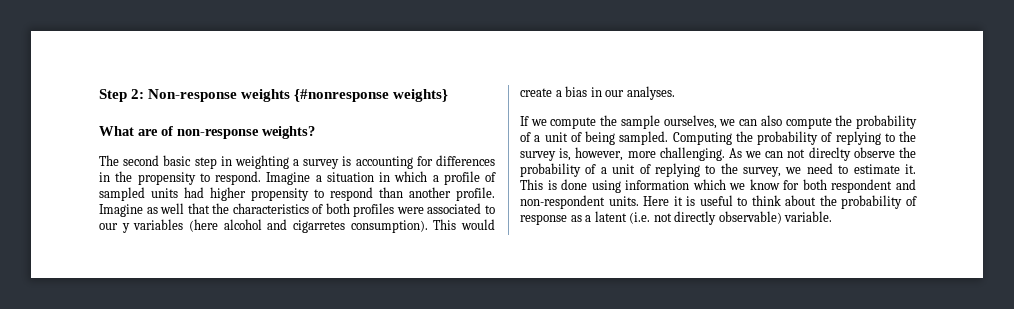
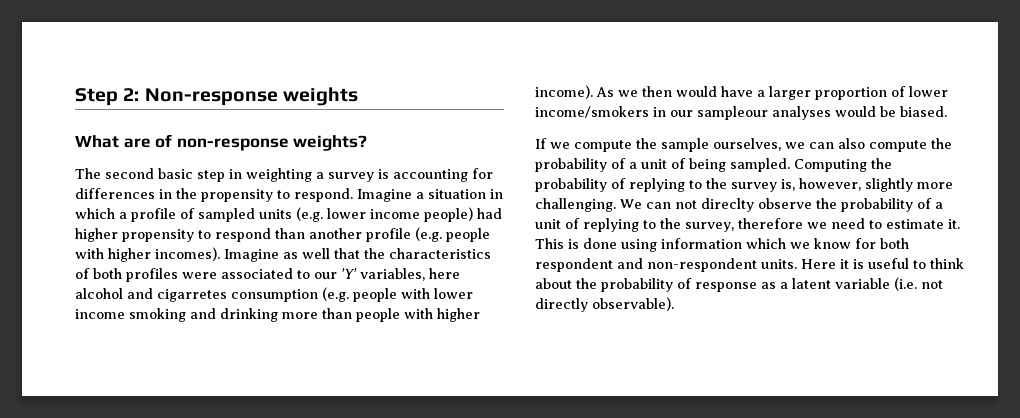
- Step 2: Non-response weights {#nonresponse weights}
+ Step 2: Non-response weights
- Imagine a situation in which a profile of sampled units had higher propensity to respond than another profile.
+ Imagine a situation in which a profile of sampled units (e.g. lower income people) had higher propensity to respond than another profile (e.g. people with higher incomes).
- Imagine as well that the characteristics of both profiles were associated to our y variables (here alcohol and cigarretes consumption). This would create a bias in our analyses.
+ Imagine as well that the characteristics of both profiles were associated to our 'Y' variables, here alcohol and cigarretes consumption (e.g. people with lower income smoking and drinking more than people with higher income). As we then would have a larger proportion of lower income/smokers in our sampleour analyses would be biased.
- Computing the probability of replying to the survey is, however, more challenging.
+ Computing the probability of replying to the survey is, however, slightly more challenging.
- As we can not direclty observe the probability of a unit of replying to the survey, we need to estimate it.
+ We can not direclty observe the probability of a unit of replying to the survey, therefore we need to estimate it.
- Here it is useful to think about the probability of response as a latent (i.e. not directly observable) variable.
+ Here it is useful to think about the probability of response as a latent variable (i.e. not directly observable).

